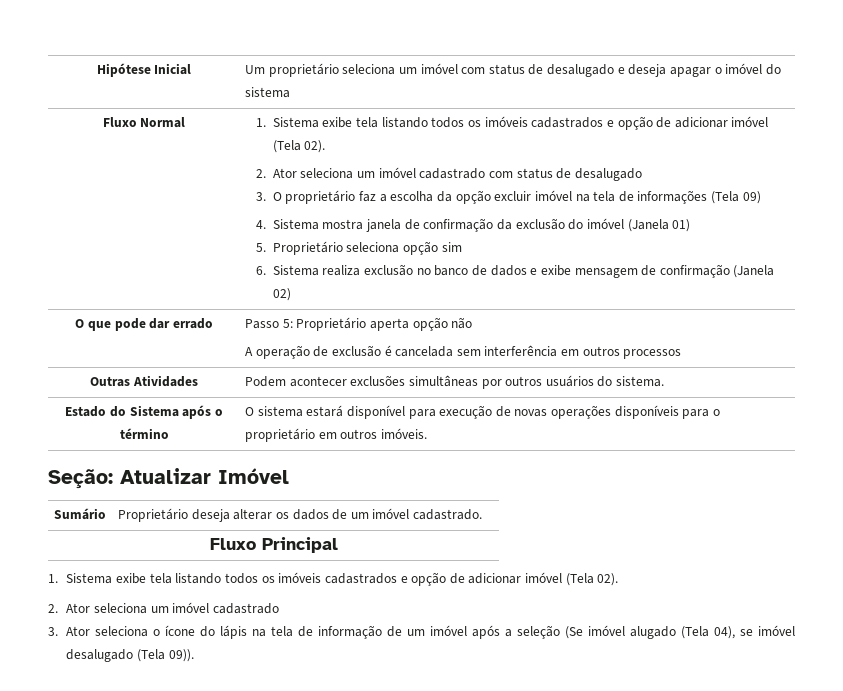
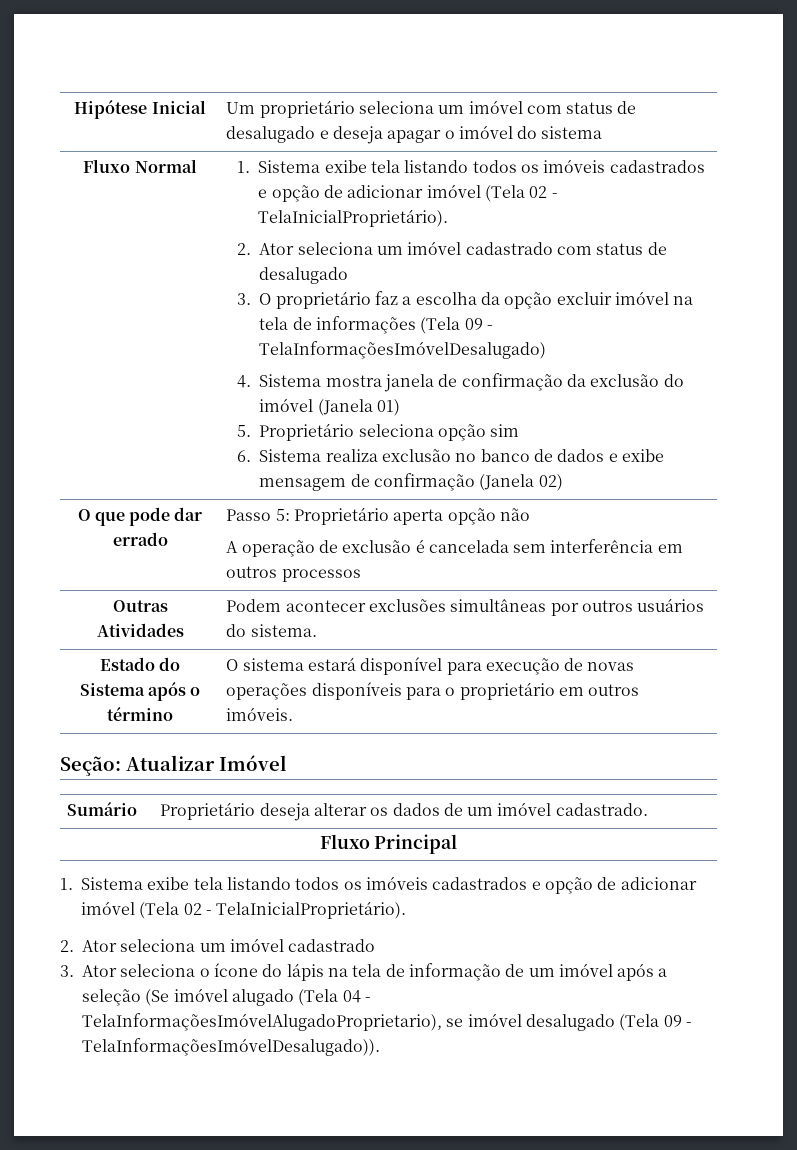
- Fluxo Normal | 1. Sistema exibe tela listando todos os imóveis cadastrados e opção de adicionar imóvel (Tela 02).
+ Fluxo Normal | 1. Sistema exibe tela listando todos os imóveis cadastrados e opção de adicionar imóvel (Tela 02 - TelaInicialProprietário).
- 3. O proprietário faz a escolha da opção excluir imóvel na tela de informações (Tela 09)
+ 3. O proprietário faz a escolha da opção excluir imóvel na tela de informações (Tela 09 - TelaInformaçõesImóvelDesalugado)
  Fluxo Principal
- 1. Sistema exibe tela listando todos os imóveis cadastrados e opção de adicionar imóvel (Tela 02).
+ 1. Sistema exibe tela listando todos os imóveis cadastrados e opção de adicionar imóvel (Tela 02 - TelaInicialProprietário).
- 3. Ator seleciona o ícone do lápis na tela de informação de um imóvel após a seleção (Se imóvel alugado (Tela 04), se imóvel desalugado (Tela 09)).
+ 3. Ator seleciona o ícone do lápis na tela de informação de um imóvel após a seleção (Se imóvel alugado (Tela 04 - TelaInformaçõesImóvelAlugadoProprietario), se imóvel desalugado (Tela 09 - TelaInformaçõesImóvelDesalugado)).

